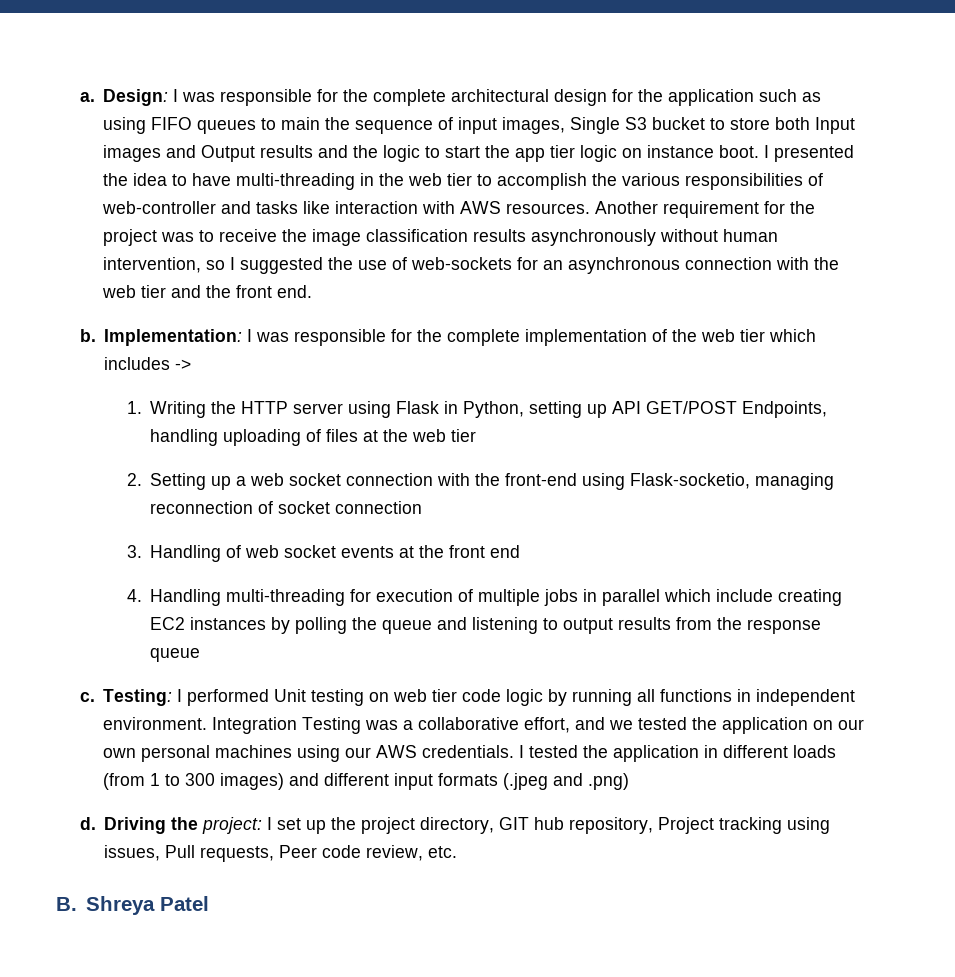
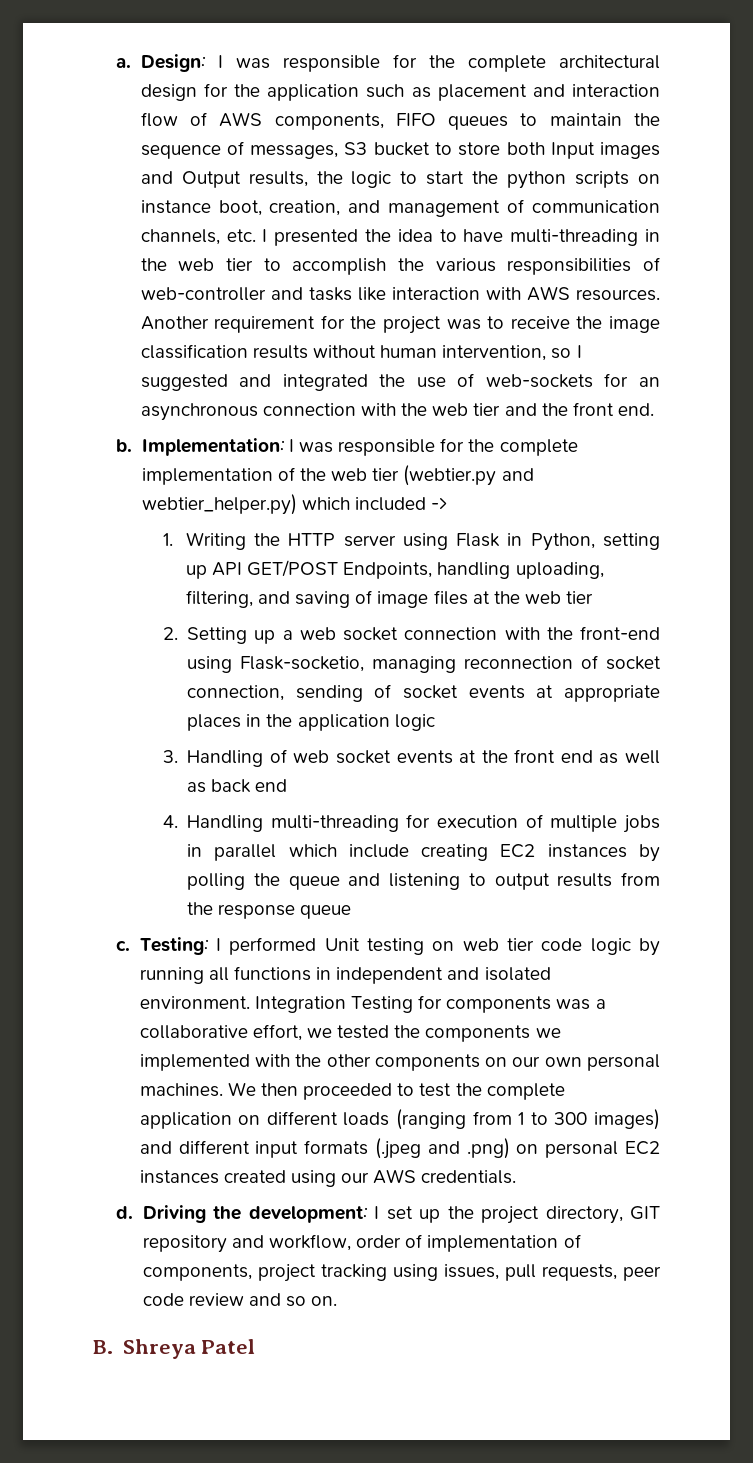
- Design: I was responsible for the complete architectural design for the application such as using FIFO queues to main the sequence of input images, Single S3 bucket to store both Input images and Output results and the logic to start the app tier logic on instance boot. I presented the idea to have multi-threading in the web tier to accomplish the various responsibilities of web-controller and tasks like interaction with AWS resources.
+ Design: I was responsible for the complete architectural design for the application such as placement and interaction flow of AWS components, FIFO queues to maintain the sequence of messages, S3 bucket to store both Input images and Output results, the logic to start the python scripts on instance boot, creation, and management of communication channels, etc. I presented the idea to have multi-threading in the web tier to accomplish the various responsibilities of web-controller and tasks like interaction with AWS resources.
- Another requirement for the project was to receive the image classification results asynchronously without human intervention, so I suggested the use of web-sockets for an asynchronous connection with the web tier and the front end.
+ Another requirement for the project was to receive the image classification results without human intervention, so I suggested and integrated the use of web-sockets for an asynchronous connection with the web tier and the front end.
- Implementation: I was responsible for the complete implementation of the web tier which includes ->
+ Implementation: I was responsible for the complete implementation of the web tier (webtier.py and webtier_helper.py) which included ->
- 1. Writing the HTTP server using Flask in Python, setting up API GET/POST Endpoints, handling uploading of files at the web tier
+ 1. Writing the HTTP server using Flask in Python, setting up API GET/POST Endpoints, handling uploading, filtering, and saving of image files at the web tier
- 2. Setting up a web socket connection with the front-end using Flask-socketio, managing reconnection of socket connection
+ 2. Setting up a web socket connection with the front-end using Flask-socketio, managing reconnection of socket connection, sending of socket events at appropriate places in the application logic
- 3. Handling of web socket events at the front end
+ 3. Handling of web socket events at the front end as well as back end
- Testing: I performed Unit testing on web tier code logic by running all functions in independent environment.
+ Testing: I performed Unit testing on web tier code logic by running all functions in independent and isolated environment.
- Integration Testing was a collaborative effort, and we tested the application on our own personal machines using our AWS credentials. I tested the application in different loads (from 1 to 300 images) and different input formats (.jpeg and .png)
+ Integration Testing for components was a collaborative effort, we tested the components we implemented with the other components on our own personal machines. We then proceeded to test the complete application on different loads (ranging from 1 to 300 images) and different input formats (.jpeg and .png) on personal EC2 instances created using our AWS credentials.
- Driving the project: I set up the project directory, GIT hub repository, Project tracking using issues, Pull requests, Peer code review, etc.
+ Driving the development: I set up the project directory, GIT repository and workflow, order of implementation of components, project tracking using issues, pull requests, peer code review and so on.

